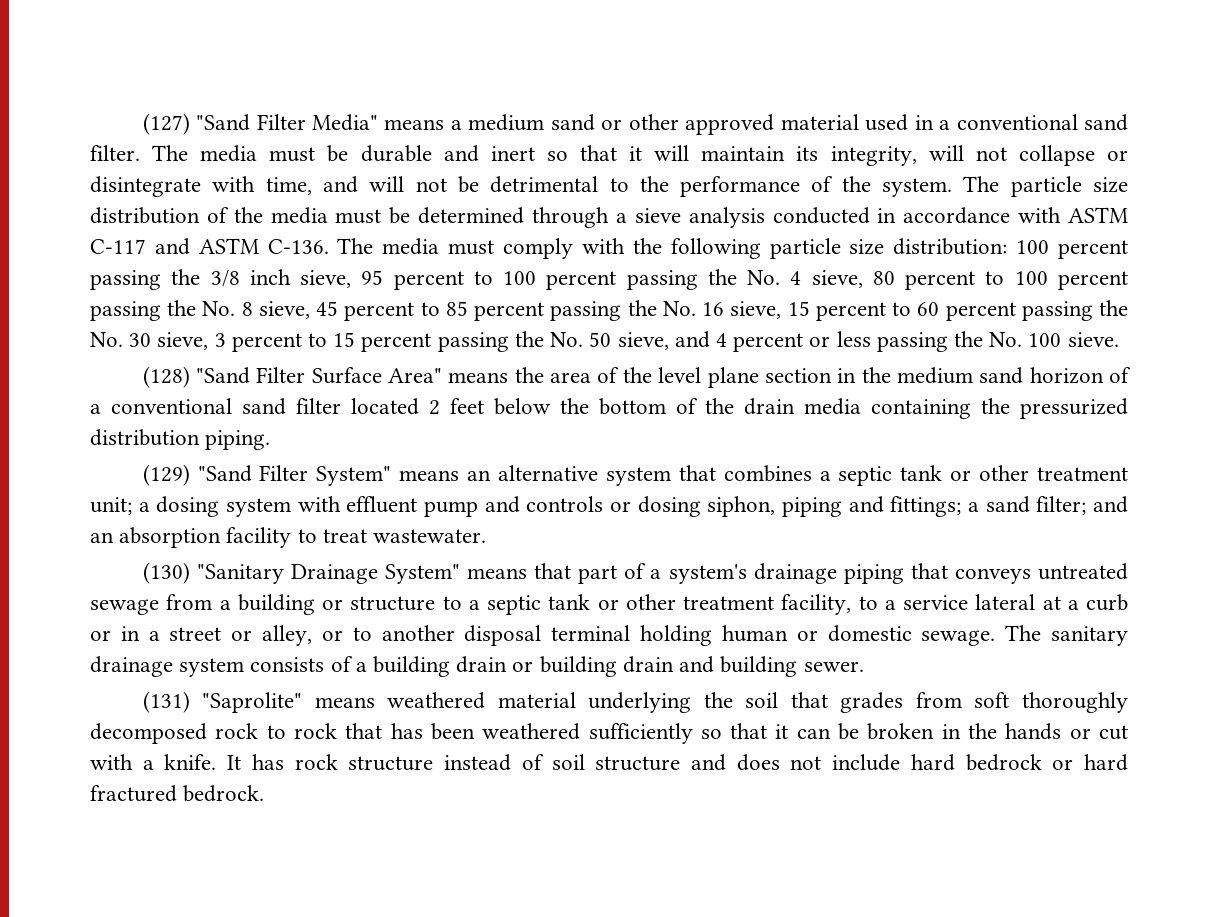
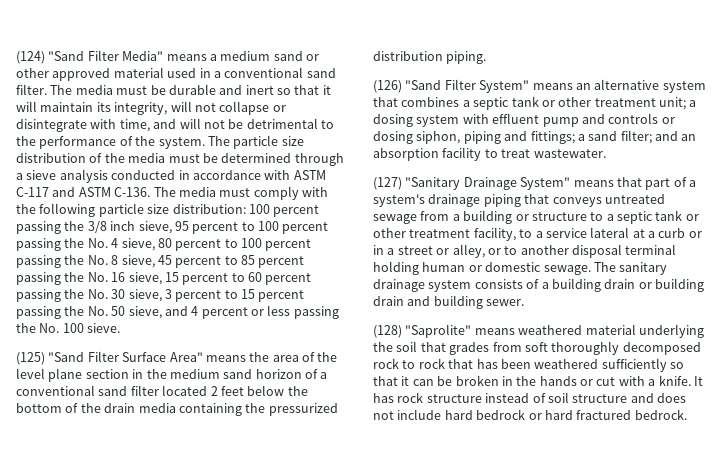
- (127) "Sand Filter Media" means a medium sand or other approved material used in a conventional sand filter.
+ (124) "Sand Filter Media" means a medium sand or other approved material used in a conventional sand filter.
- (128) "Sand Filter Surface Area" means the area of the level plane section in the medium sand horizon of a conventional sand filter located 2 feet below the bottom of the drain media containing the pressurized distribution piping.
+ (125) "Sand Filter Surface Area" means the area of the level plane section in the medium sand horizon of a conventional sand filter located 2 feet below the bottom of the drain media containing the pressurized distribution piping.
- (129) "Sand Filter System" means an alternative system that combines a septic tank or other treatment unit; a dosing system with effluent pump and controls or dosing siphon, piping and fittings; a sand filter; and an absorption facility to treat wastewater.
+ (126) "Sand Filter System" means an alternative system that combines a septic tank or other treatment unit; a dosing system with effluent pump and controls or dosing siphon, piping and fittings; a sand filter; and an absorption facility to treat wastewater.
- (130) "Sanitary Drainage System" means that part of a system's drainage piping that conveys untreated sewage from a building or structure to a septic tank or other treatment facility, to a service lateral at a curb or in a street or alley, or to another disposal terminal holding human or domestic sewage.
+ (127) "Sanitary Drainage System" means that part of a system's drainage piping that conveys untreated sewage from a building or structure to a septic tank or other treatment facility, to a service lateral at a curb or in a street or alley, or to another disposal terminal holding human or domestic sewage.
- (131) "Saprolite" means weathered material underlying the soil that grades from soft thoroughly decomposed rock to rock that has been weathered sufficiently so that it can be broken in the hands or cut with a knife.
+ (128) "Saprolite" means weathered material underlying the soil that grades from soft thoroughly decomposed rock to rock that has been weathered sufficiently so that it can be broken in the hands or cut with a knife.

